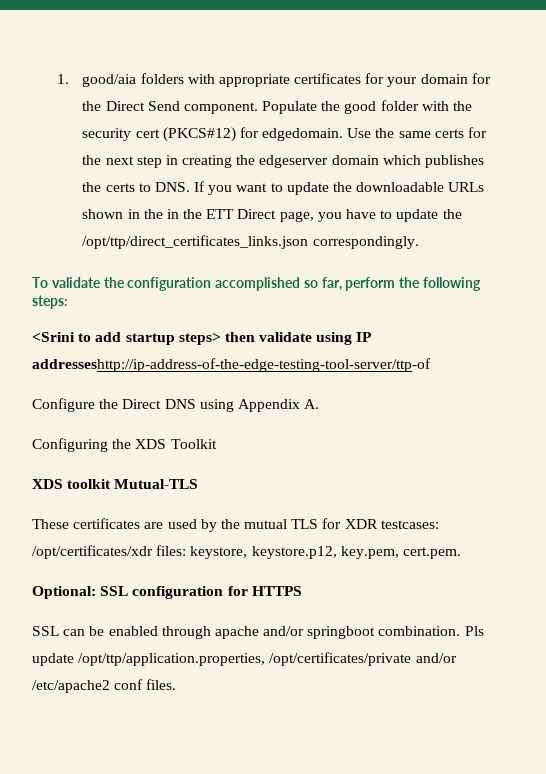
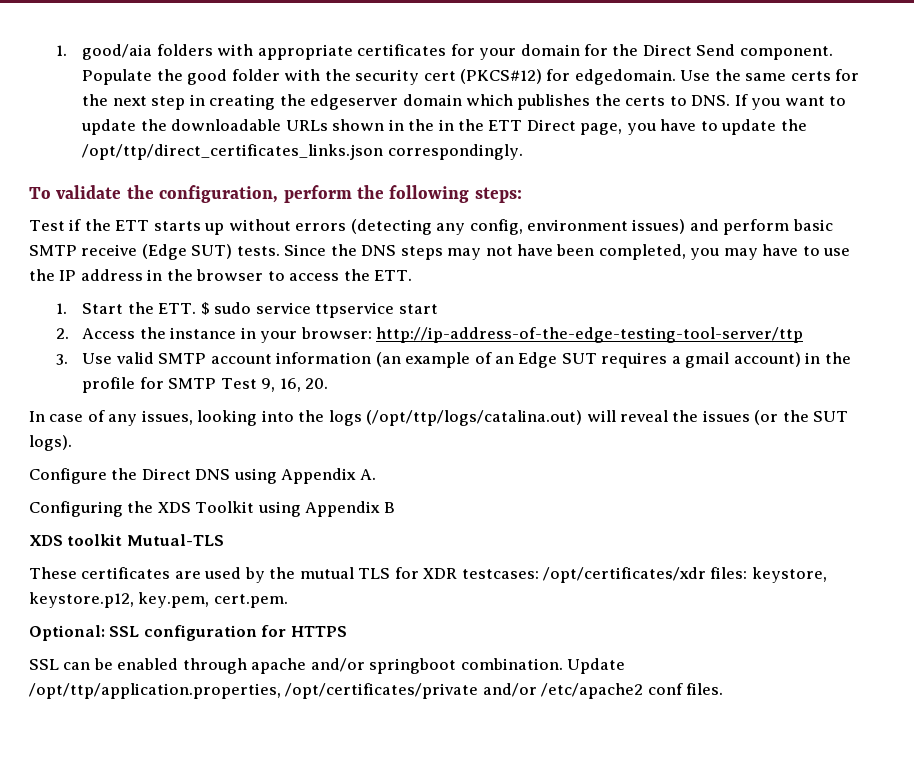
- To validate the configuration accomplished so far, perform the following steps:
+ To validate the configuration, perform the following steps:
- <Srini to add startup steps> then validate using IP addresseshttp://ip-address-of-the-edge-testing-tool-server/ttp-of
+ Test if the ETT starts up without errors (detecting any config, environment issues) and perform basic SMTP receive (Edge SUT) tests. Since the DNS steps may not have been completed, you may have to use the IP address in the browser to access the ETT.
+ 1. Start the ETT. $ sudo service ttpservice start
+ 2. Access the instance in your browser: http://ip-address-of-the-edge-testing-tool-server/ttp
+ 3. Use valid SMTP account information (an example of an Edge SUT requires a gmail account) in the profile for SMTP Test 9, 16, 20.
+ In case of any issues, looking into the logs (/opt/ttp/logs/catalina.out) will reveal the issues (or the SUT logs).
- Configuring the XDS Toolkit
+ Configuring the XDS Toolkit using Appendix B
- Pls update /opt/ttp/application.properties, /opt/certificates/private and/or /etc/apache2 conf files.
+ Update /opt/ttp/application.properties, /opt/certificates/private and/or /etc/apache2 conf files.

